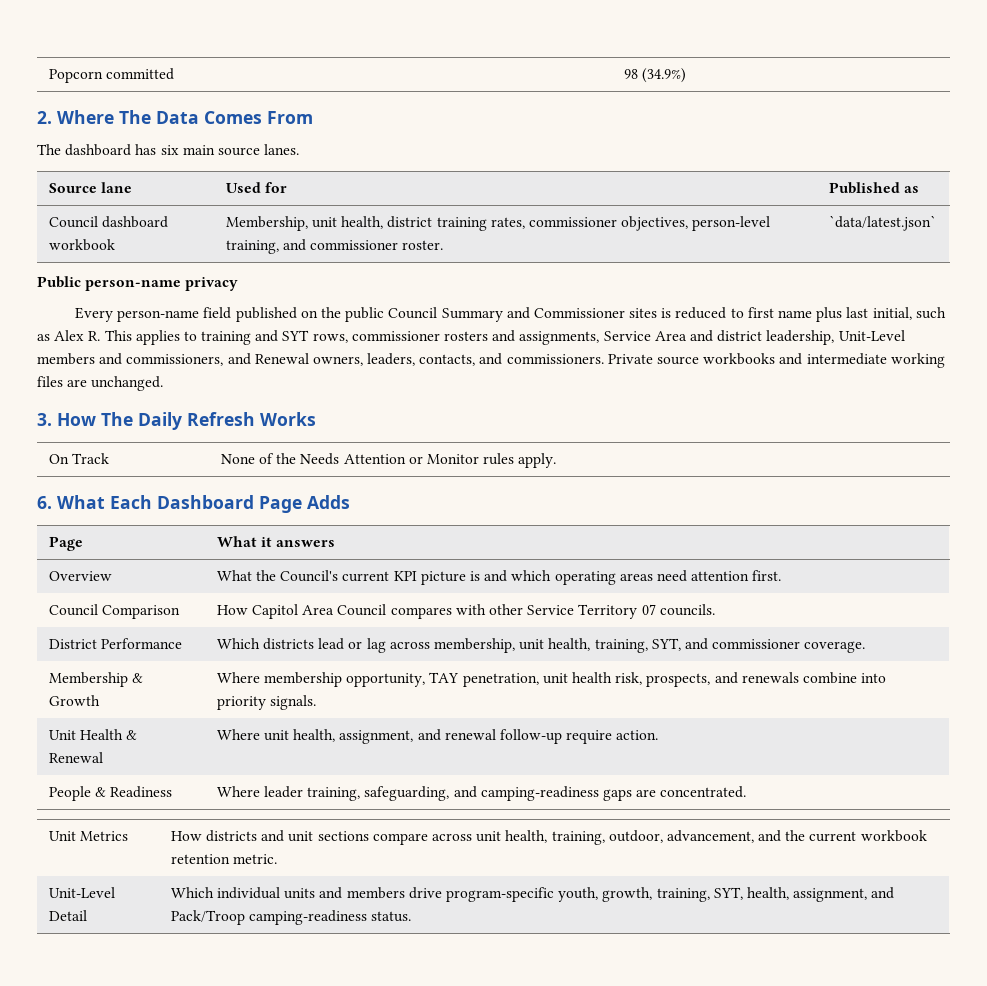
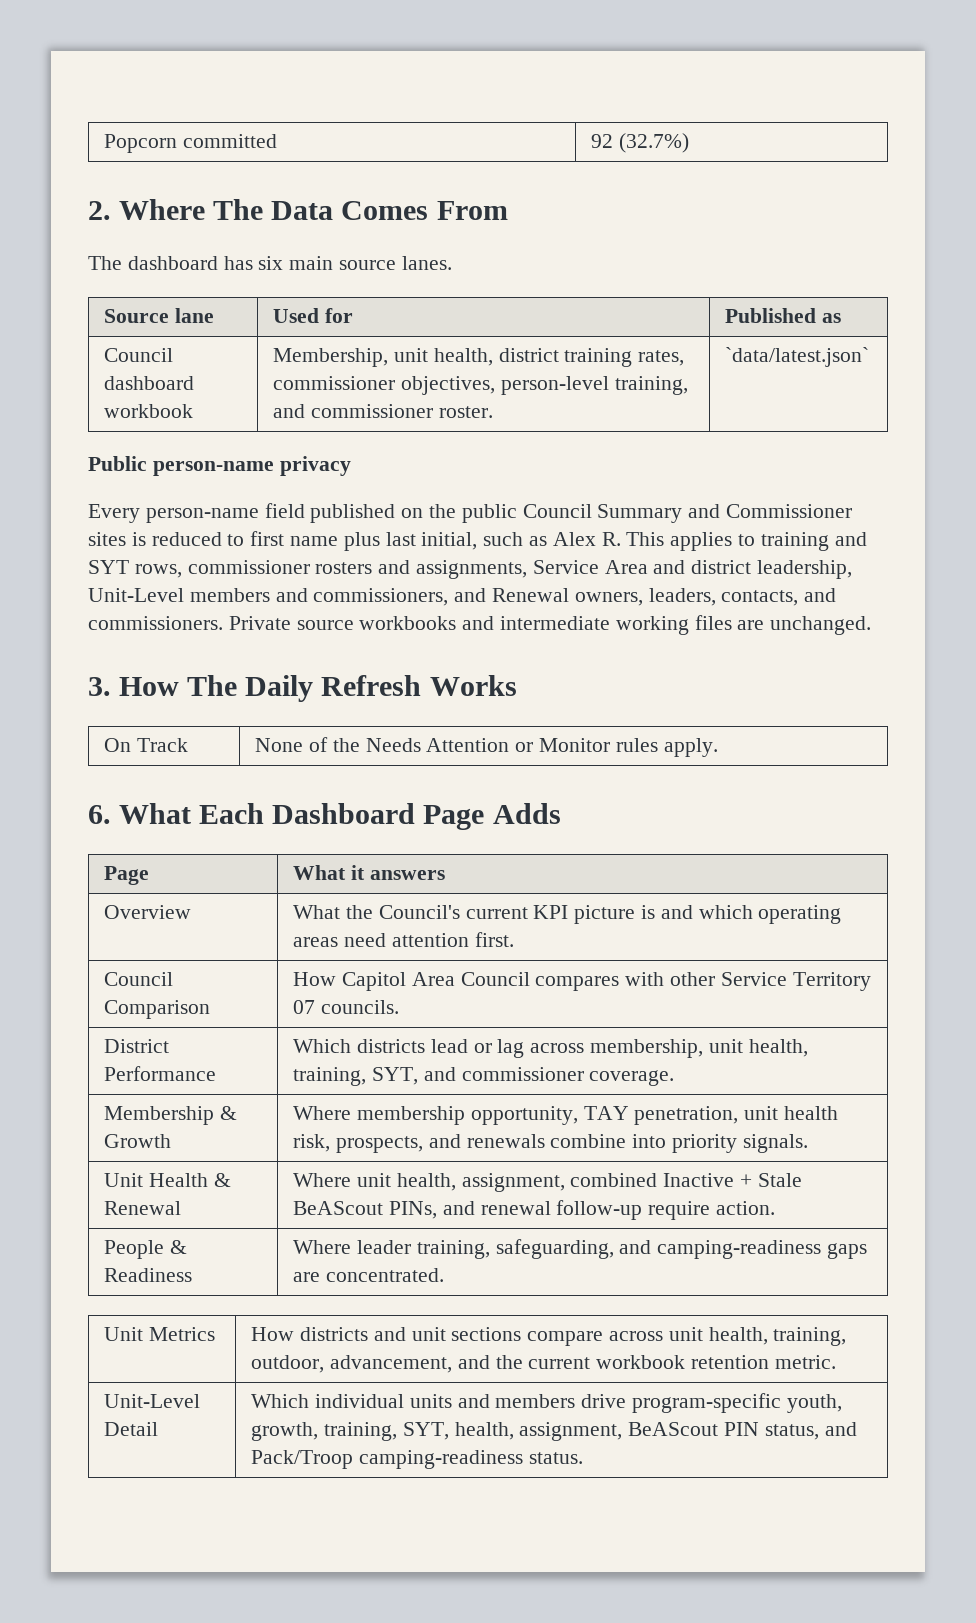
- Popcorn committed | 98 (34.9%)
+ Popcorn committed | 92 (32.7%)
- Unit Health & Renewal | Where unit health, assignment, and renewal follow-up require action.
+ Unit Health & Renewal | Where unit health, assignment, combined Inactive + Stale BeAScout PINs, and renewal follow-up require action.
- Unit-Level Detail | Which individual units and members drive program-specific youth, growth, training, SYT, health, assignment, and Pack/Troop camping-readiness status.
+ Unit-Level Detail | Which individual units and members drive program-specific youth, growth, training, SYT, health, assignment, BeAScout PIN status, and Pack/Troop camping-readiness status.

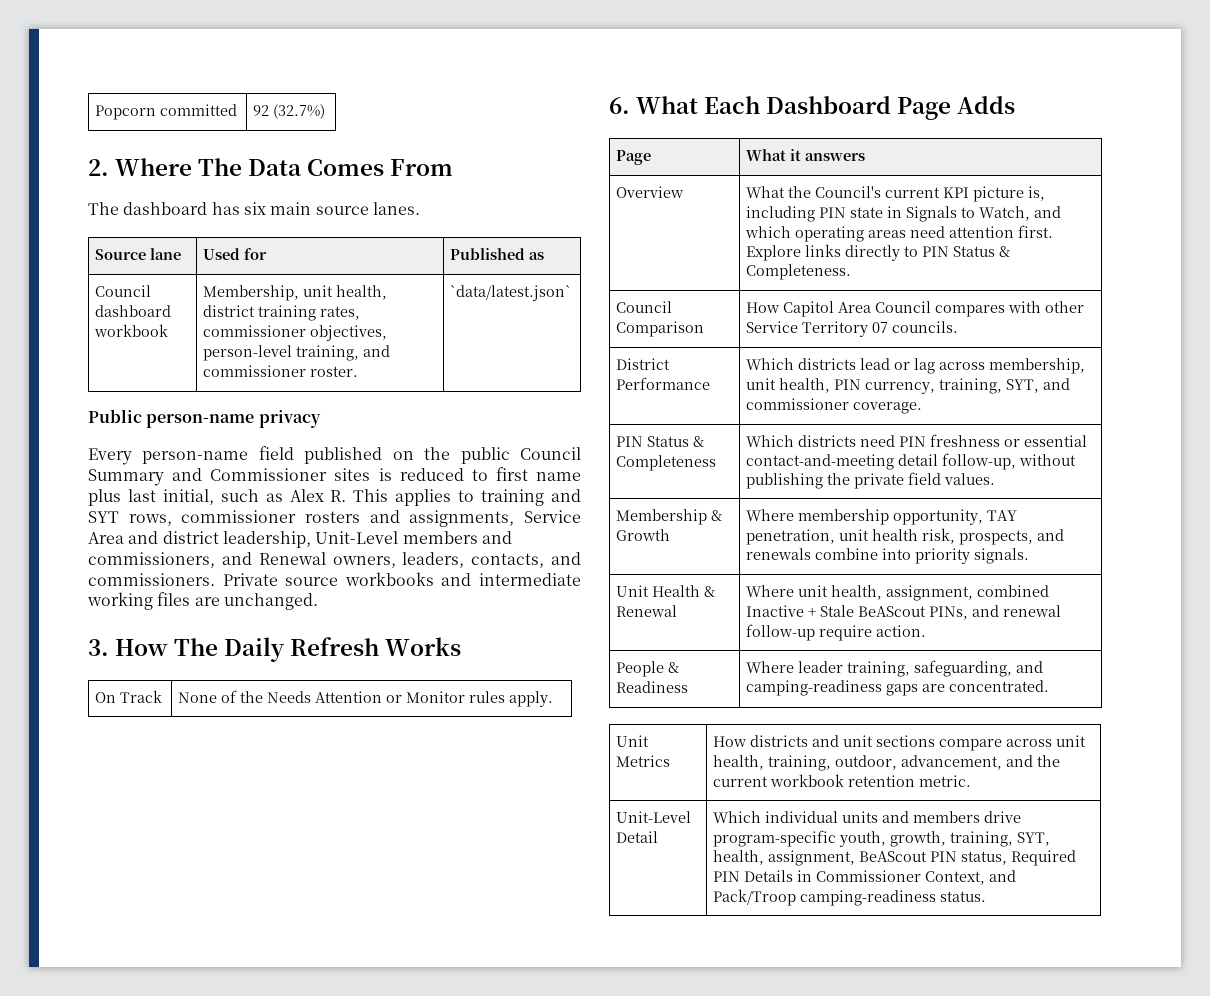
- Overview | What the Council's current KPI picture is and which operating areas need attention first.
+ Overview | What the Council's current KPI picture is, including PIN state in Signals to Watch, and which operating areas need attention first. Explore links directly to PIN Status & Completeness.
- District Performance | Which districts lead or lag across membership, unit health, training, SYT, and commissioner coverage.
+ District Performance | Which districts lead or lag across membership, unit health, PIN currency, training, SYT, and commissioner coverage.
+ PIN Status & Completeness | Which districts need PIN freshness or essential contact-and-meeting detail follow-up, without publishing the private field values.
- Unit-Level Detail | Which individual units and members drive program-specific youth, growth, training, SYT, health, assignment, BeAScout PIN status, and Pack/Troop camping-readiness status.
+ Unit-Level Detail | Which individual units and members drive program-specific youth, growth, training, SYT, health, assignment, BeAScout PIN status, Required PIN Details in Commissioner Context, and Pack/Troop camping-readiness status.

